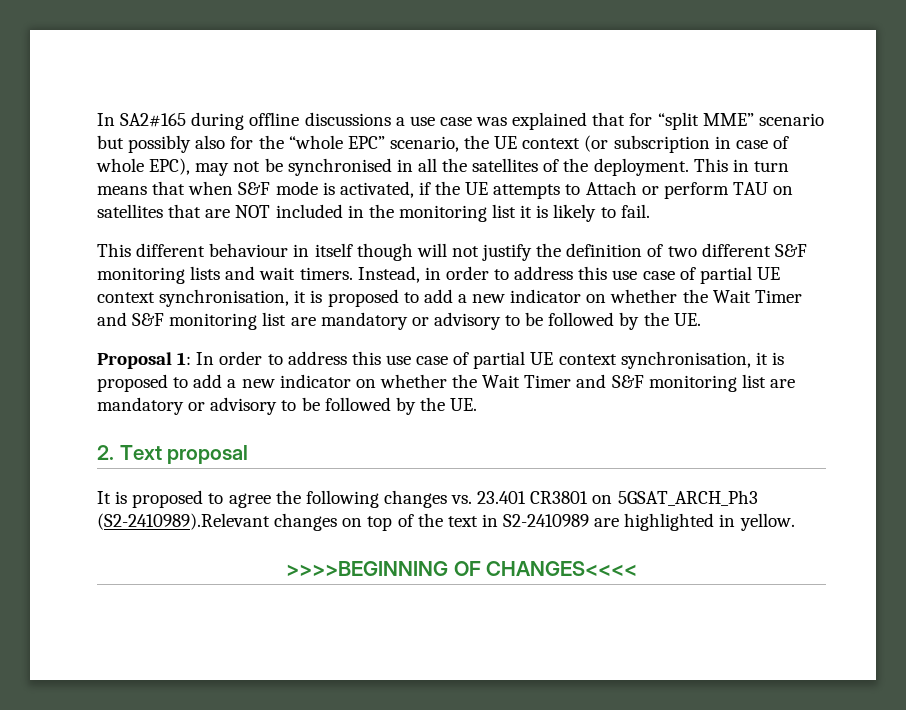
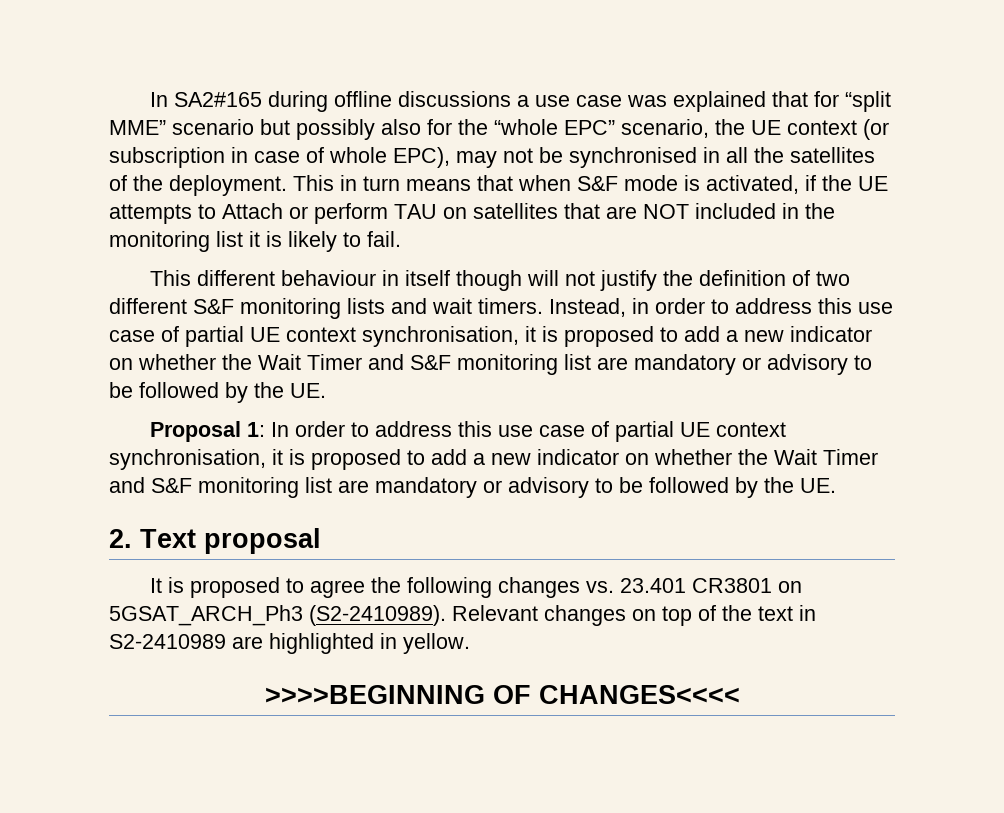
- It is proposed to agree the following changes vs. 23.401 CR3801 on 5GSAT_ARCH_Ph3 (S2-2410989).Relevant changes on top of the text in S2-2410989 are highlighted in yellow.
+ It is proposed to agree the following changes vs. 23.401 CR3801 on 5GSAT_ARCH_Ph3 (S2-2410989). Relevant changes on top of the text in S2-2410989 are highlighted in yellow.

